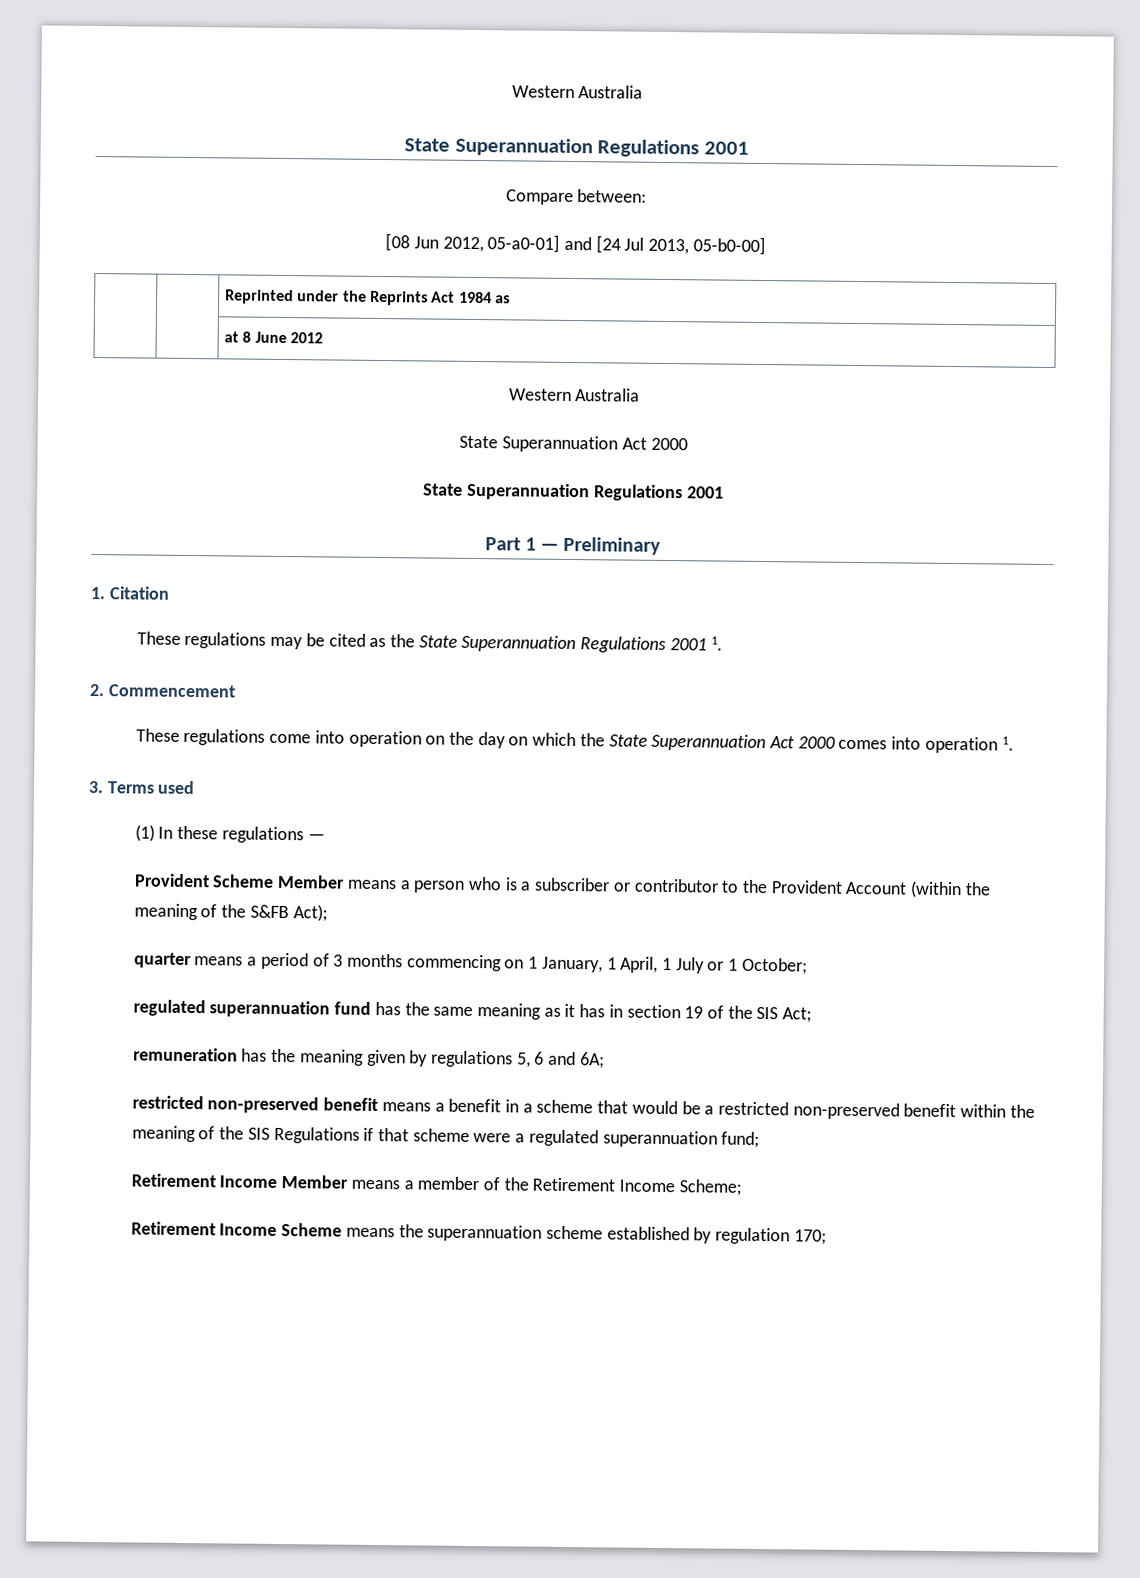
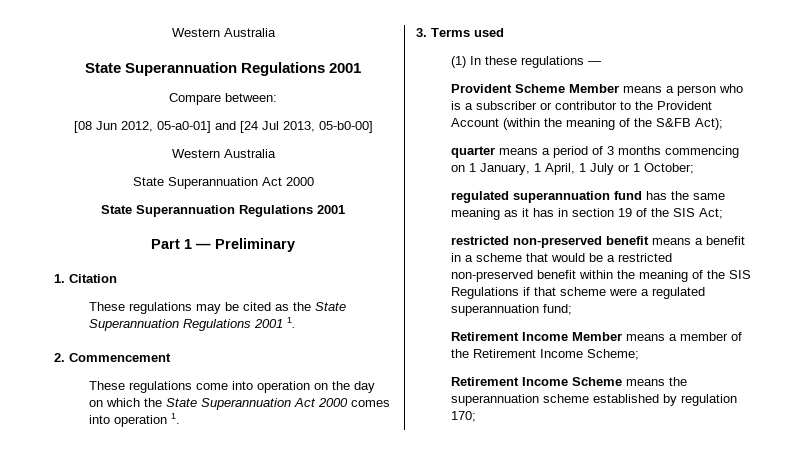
- | | Reprinted under the Reprints Act 1984 as
- | | at 8 June 2012
- remuneration has the meaning given by regulations 5, 6 and 6A;

